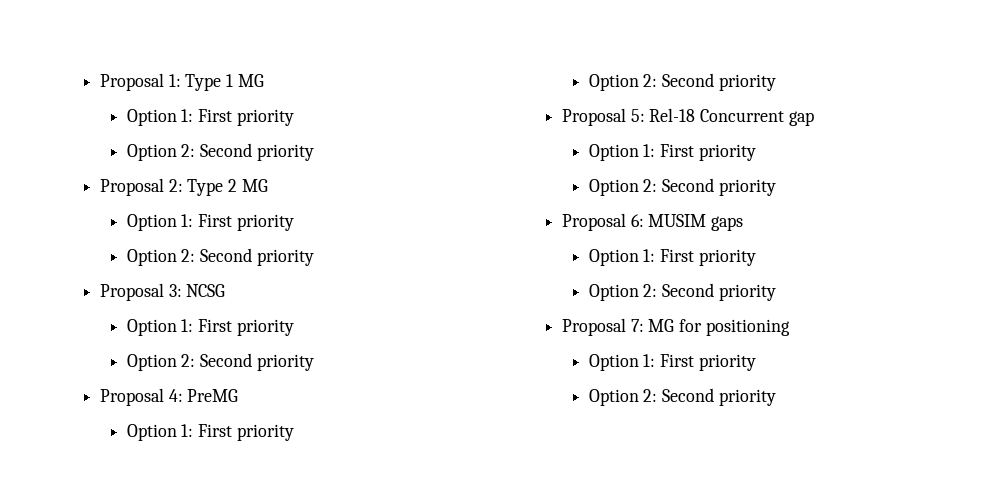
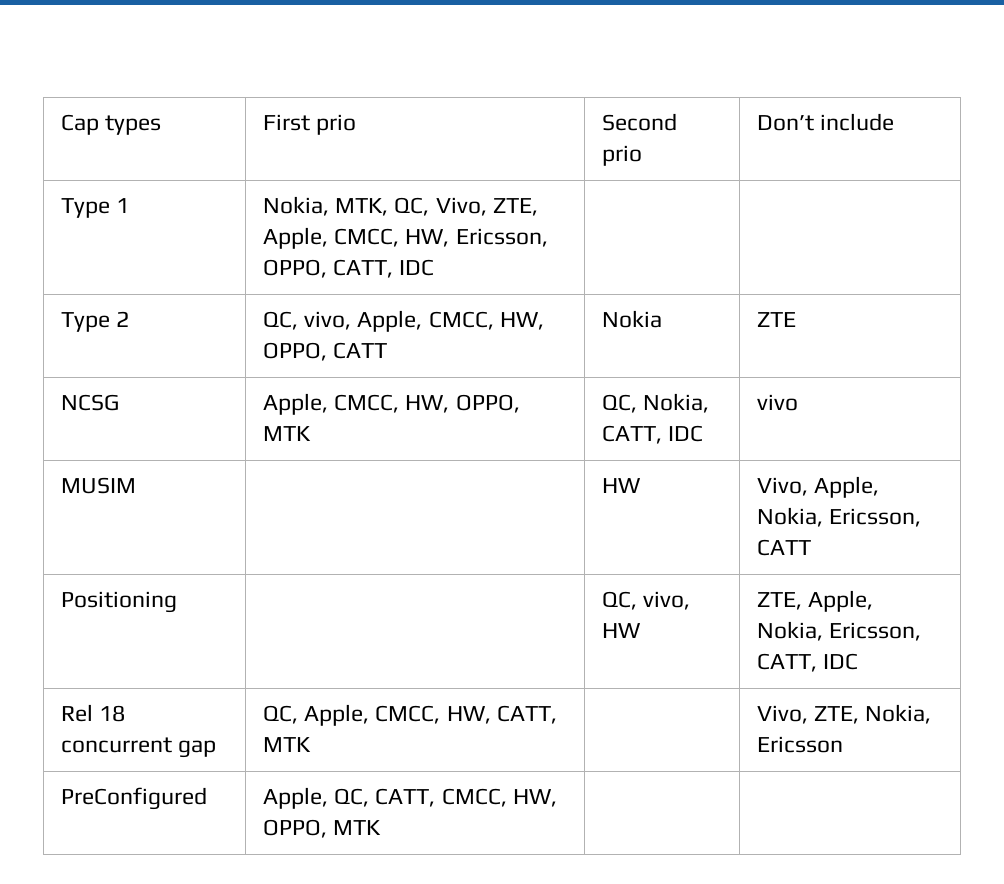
- Proposal 1: Type 1 MG
- Option 1: First priority
- Option 2: Second priority
- Proposal 2: Type 2 MG
- Option 1: First priority
- Option 2: Second priority
- Proposal 3: NCSG
- Option 1: First priority
- Option 2: Second priority
- Proposal 4: PreMG
- Option 1: First priority
- Option 2: Second priority
- Proposal 5: Rel-18 Concurrent gap
- Option 1: First priority
- Option 2: Second priority
- Proposal 6: MUSIM gaps
- Option 1: First priority
- Option 2: Second priority
- Proposal 7: MG for positioning
- Option 1: First priority
- Option 2: Second priority
+ Cap types | First prio | Second prio | Don’t include
+ Type 1 | Nokia, MTK, QC, Vivo, ZTE, Apple, CMCC, HW, Ericsson, OPPO, CATT, IDC | |
+ Type 2 | QC, vivo, Apple, CMCC, HW, OPPO, CATT | Nokia | ZTE
+ NCSG | Apple, CMCC, HW, OPPO, MTK | QC, Nokia, CATT, IDC | vivo
+ MUSIM | | HW | Vivo, Apple, Nokia, Ericsson, CATT
+ Positioning | | QC, vivo, HW | ZTE, Apple, Nokia, Ericsson, CATT, IDC
+ Rel 18 concurrent gap | QC, Apple, CMCC, HW, CATT, MTK | | Vivo, ZTE, Nokia, Ericsson
+ PreConfigured | Apple, QC, CATT, CMCC, HW, OPPO, MTK | |

